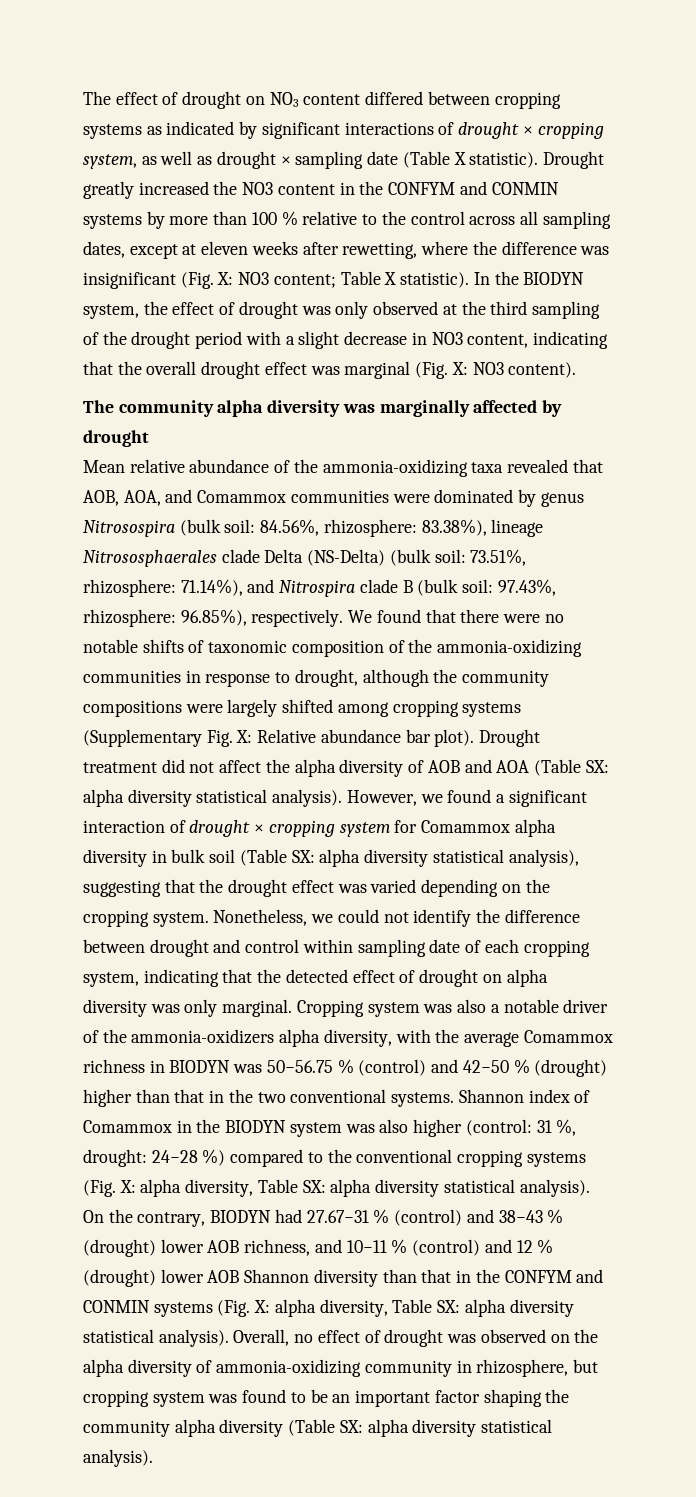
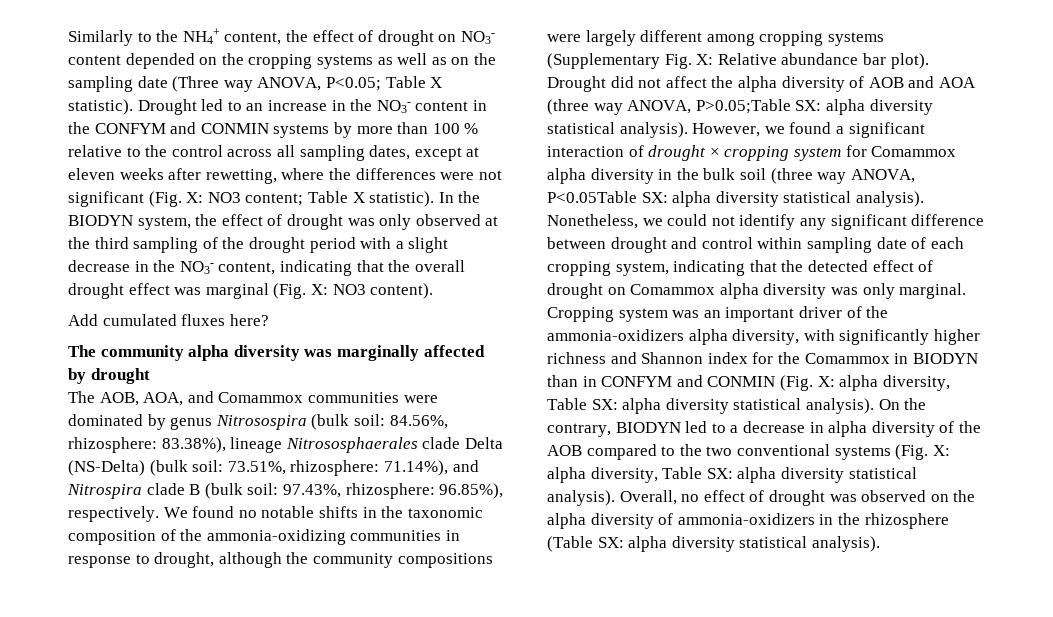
- The effect of drought on NO3 content differed between cropping systems as indicated by significant interactions of drought × cropping system, as well as drought × sampling date (Table X statistic). Drought greatly increased the NO3 content in the CONFYM and CONMIN systems by more than 100 % relative to the control across all sampling dates, except at eleven weeks after rewetting, where the difference was insignificant (Fig. X: NO3 content; Table X statistic).
+ Similarly to the NH4+ content, the effect of drought on NO3- content depended on the cropping systems as well as on the sampling date (Three way ANOVA, P<0.05; Table X statistic). Drought led to an increase in the NO3- content in the CONFYM and CONMIN systems by more than 100 % relative to the control across all sampling dates, except at eleven weeks after rewetting, where the differences were not significant (Fig. X: NO3 content; Table X statistic).
- In the BIODYN system, the effect of drought was only observed at the third sampling of the drought period with a slight decrease in NO3 content, indicating that the overall drought effect was marginal (Fig. X: NO3 content).
+ In the BIODYN system, the effect of drought was only observed at the third sampling of the drought period with a slight decrease in the NO3- content, indicating that the overall drought effect was marginal (Fig. X: NO3 content).
+ Add cumulated fluxes here?
- Mean relative abundance of the ammonia-oxidizing taxa revealed that AOB, AOA, and Comammox communities were dominated by genus Nitrosospira (bulk soil: 84.56%, rhizosphere: 83.38%), lineage Nitrososphaerales clade Delta (NS-Delta) (bulk soil: 73.51%, rhizosphere: 71.14%), and Nitrospira clade B (bulk soil: 97.43%, rhizosphere: 96.85%), respectively.
+ The AOB, AOA, and Comammox communities were dominated by genus Nitrosospira (bulk soil: 84.56%, rhizosphere: 83.38%), lineage Nitrososphaerales clade Delta (NS-Delta) (bulk soil: 73.51%, rhizosphere: 71.14%), and Nitrospira clade B (bulk soil: 97.43%, rhizosphere: 96.85%), respectively.
- We found that there were no notable shifts of taxonomic composition of the ammonia-oxidizing communities in response to drought, although the community compositions were largely shifted among cropping systems (Supplementary Fig. X: Relative abundance bar plot).
+ We found no notable shifts in the taxonomic composition of the ammonia-oxidizing communities in response to drought, although the community compositions were largely different among cropping systems (Supplementary Fig. X: Relative abundance bar plot).
- Drought treatment did not affect the alpha diversity of AOB and AOA (Table SX: alpha diversity statistical analysis).
+ Drought did not affect the alpha diversity of AOB and AOA (three way ANOVA, P>0.05;Table SX: alpha diversity statistical analysis).
- However, we found a significant interaction of drought × cropping system for Comammox alpha diversity in bulk soil (Table SX: alpha diversity statistical analysis), suggesting that the drought effect was varied depending on the cropping system.
+ However, we found a significant interaction of drought × cropping system for Comammox alpha diversity in the bulk soil (three way ANOVA, P<0.05Table SX: alpha diversity statistical analysis).
- Nonetheless, we could not identify the difference between drought and control within sampling date of each cropping system, indicating that the detected effect of drought on alpha diversity was only marginal.
+ Nonetheless, we could not identify any significant difference between drought and control within sampling date of each cropping system, indicating that the detected effect of drought on Comammox alpha diversity was only marginal.
- Cropping system was also a notable driver of the ammonia-oxidizers alpha diversity, with the average Comammox richness in BIODYN was 50−56.75 % (control) and 42−50 % (drought) higher than that in the two conventional systems. Shannon index of Comammox in the BIODYN system was also higher (control: 31 %, drought: 24−28 %) compared to the conventional cropping systems (Fig. X: alpha diversity, Table SX: alpha diversity statistical analysis).
+ Cropping system was an important driver of the ammonia-oxidizers alpha diversity, with significantly higher richness and Shannon index for the Comammox in BIODYN than in CONFYM and CONMIN (Fig. X: alpha diversity, Table SX: alpha diversity statistical analysis).
- On the contrary, BIODYN had 27.67−31 % (control) and 38−43 % (drought) lower AOB richness, and 10−11 % (control) and 12 % (drought) lower AOB Shannon diversity than that in the CONFYM and CONMIN systems (Fig. X: alpha diversity, Table SX: alpha diversity statistical analysis).
+ On the contrary, BIODYN led to a decrease in alpha diversity of the AOB compared to the two conventional systems (Fig. X: alpha diversity, Table SX: alpha diversity statistical analysis).
- Overall, no effect of drought was observed on the alpha diversity of ammonia-oxidizing community in rhizosphere, but cropping system was found to be an important factor shaping the community alpha diversity (Table SX: alpha diversity statistical analysis).
+ Overall, no effect of drought was observed on the alpha diversity of ammonia-oxidizers in the rhizosphere (Table SX: alpha diversity statistical analysis).

